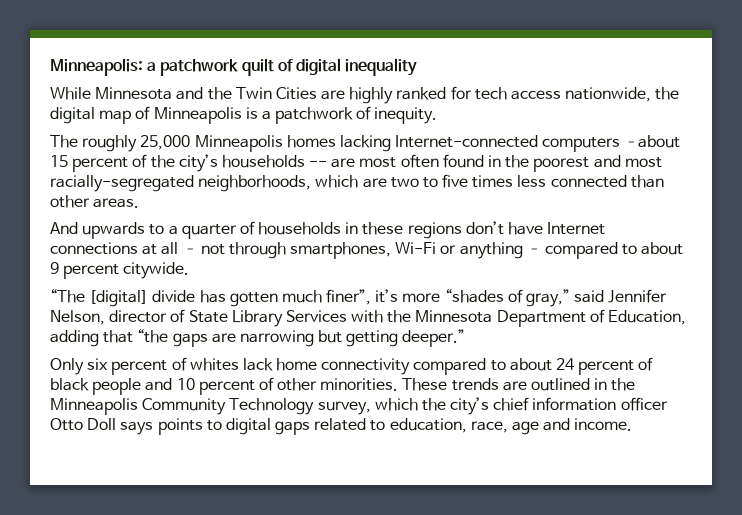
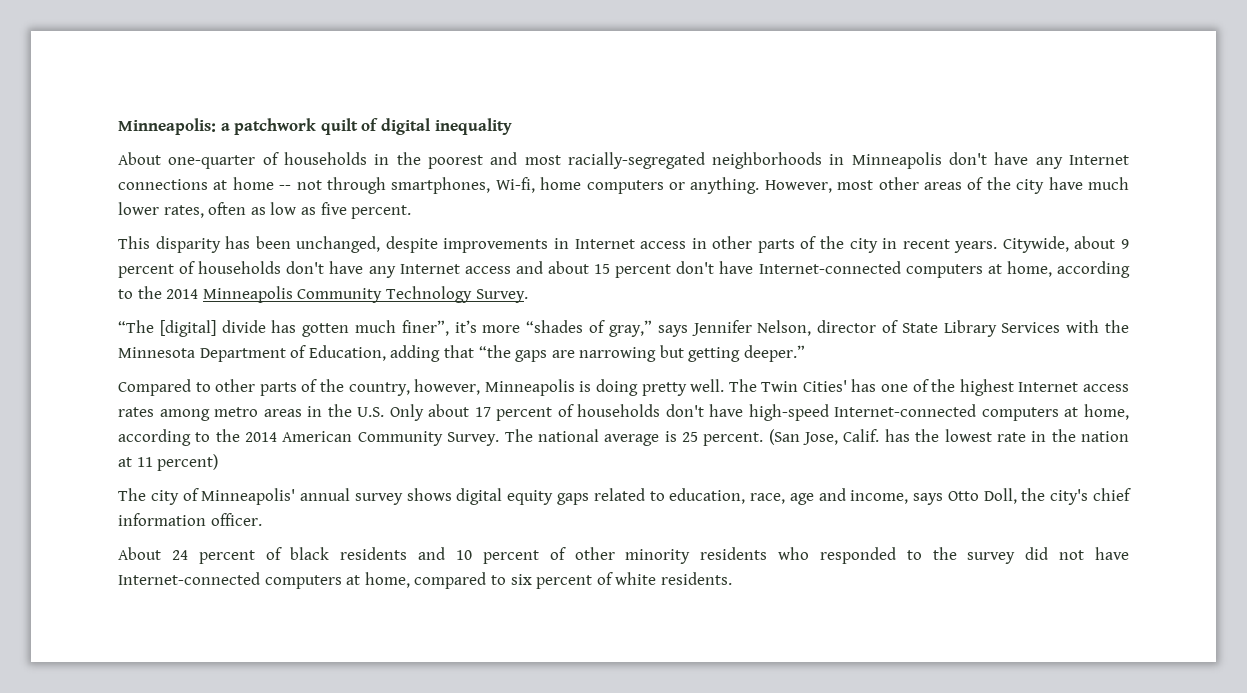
- While Minnesota and the Twin Cities are highly ranked for tech access nationwide, the digital map of Minneapolis is a patchwork of inequity.
- The roughly 25,000 Minneapolis homes lacking Internet-connected computers –about 15 percent of the city’s households -- are most often found in the poorest and most racially-segregated neighborhoods, which are two to five times less connected than other areas.
- And upwards to a quarter of households in these regions don’t have Internet connections at all – not through smartphones, Wi-Fi or anything – compared to about 9 percent citywide.
+ About one-quarter of households in the poorest and most racially-segregated neighborhoods in Minneapolis don't have any Internet connections at home -- not through smartphones, Wi-fi, home computers or anything. However, most other areas of the city have much lower rates, often as low as five percent.
+ This disparity has been unchanged, despite improvements in Internet access in other parts of the city in recent years. Citywide, about 9 percent of households don't have any Internet access and about 15 percent don't have Internet-connected computers at home, according to the 2014 Minneapolis Community Technology Survey.
- “The [digital] divide has gotten much finer”, it’s more “shades of gray,” said Jennifer Nelson, director of State Library Services with the Minnesota Department of Education, adding that “the gaps are narrowing but getting deeper.”
+ “The [digital] divide has gotten much finer”, it’s more “shades of gray,” says Jennifer Nelson, director of State Library Services with the Minnesota Department of Education, adding that “the gaps are narrowing but getting deeper.”
- Only six percent of whites lack home connectivity compared to about 24 percent of black people and 10 percent of other minorities. These trends are outlined in the Minneapolis Community Technology survey, which the city’s chief information officer Otto Doll says points to digital gaps related to education, race, age and income.
+ Compared to other parts of the country, however, Minneapolis is doing pretty well. The Twin Cities' has one of the highest Internet access rates among metro areas in the U.S. Only about 17 percent of households don't have high-speed Internet-connected computers at home, according to the 2014 American Community Survey. The national average is 25 percent. (San Jose, Calif. has the lowest rate in the nation at 11 percent)
+ The city of Minneapolis' annual survey shows digital equity gaps related to education, race, age and income, says Otto Doll, the city's chief information officer.
+ About 24 percent of black residents and 10 percent of other minority residents who responded to the survey did not have Internet-connected computers at home, compared to six percent of white residents.

